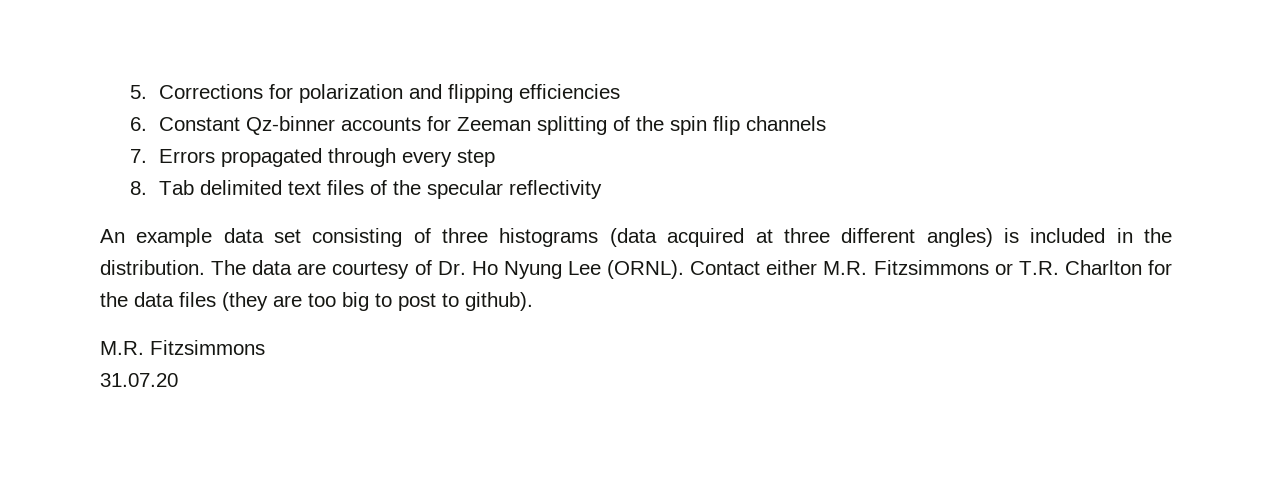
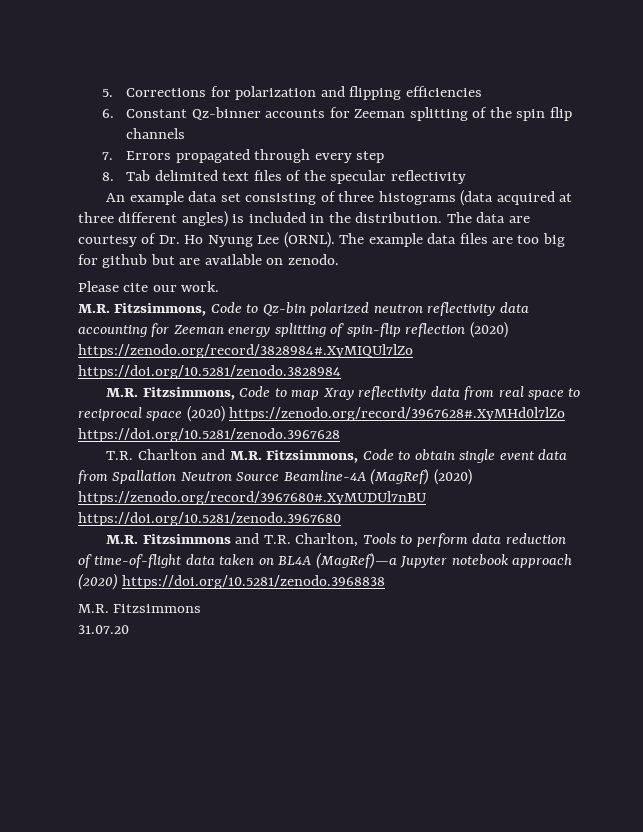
- Contact either M.R. Fitzsimmons or T.R. Charlton for the data files (they are too big to post to github).
+ The example data files are too big for github but are available on zenodo.
+ Please cite our work.
+ M.R. Fitzsimmons, Code to Qz-bin polarized neutron reflectivity data accounting for Zeeman energy splitting of spin-flip reflection (2020) https://zenodo.org/record/3828984#.XyMIQUl7lZo https://doi.org/10.5281/zenodo.3828984
+ M.R. Fitzsimmons, Code to map Xray reflectivity data from real space to reciprocal space (2020) https://zenodo.org/record/3967628#.XyMHd0l7lZo https://doi.org/10.5281/zenodo.3967628
+ T.R. Charlton and M.R. Fitzsimmons, Code to obtain single event data from Spallation Neutron Source Beamline-4A (MagRef) (2020) https://zenodo.org/record/3967680#.XyMUDUl7nBU https://doi.org/10.5281/zenodo.3967680
+ M.R. Fitzsimmons and T.R. Charlton, Tools to perform data reduction of time-of-flight data taken on BL4A (MagRef)—a Jupyter notebook approach (2020) https://doi.org/10.5281/zenodo.3968838

